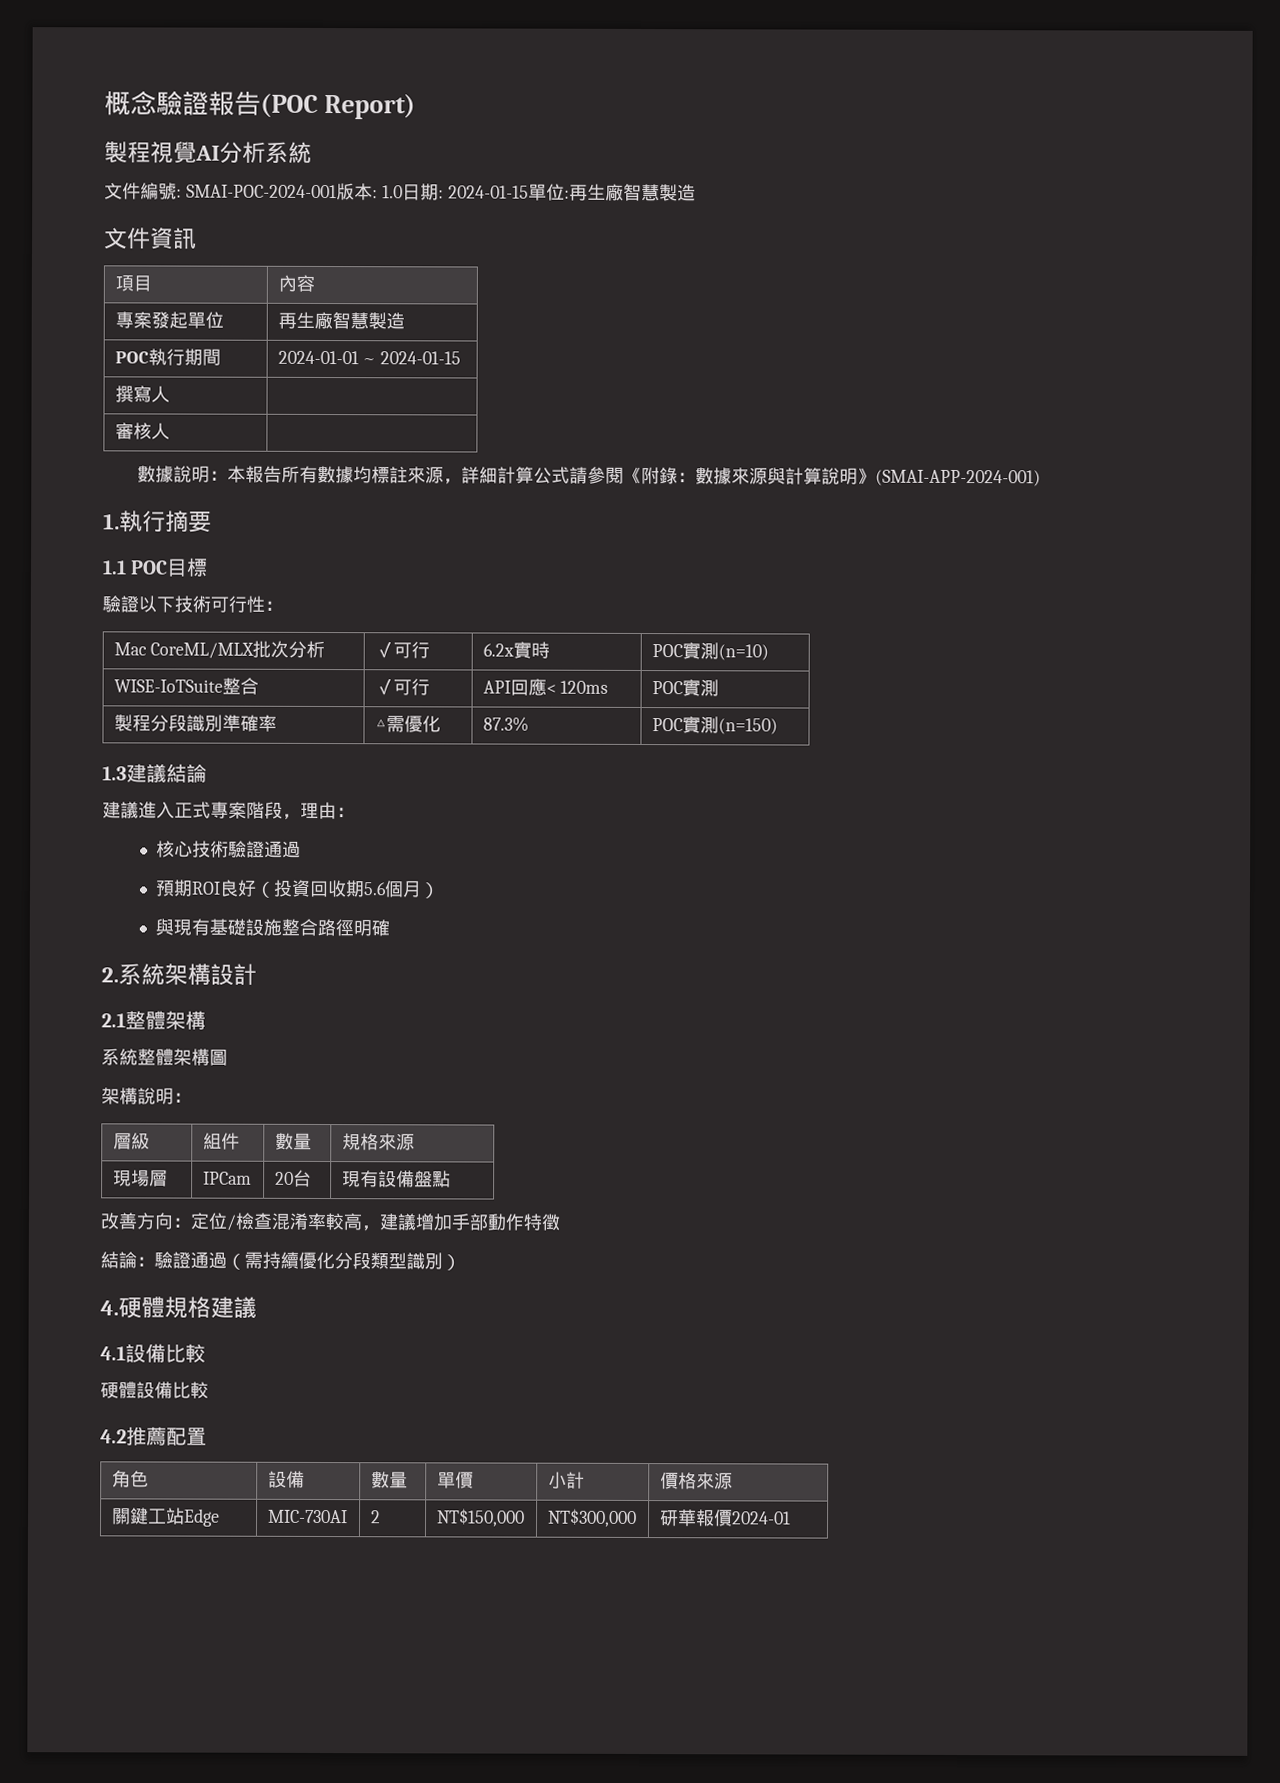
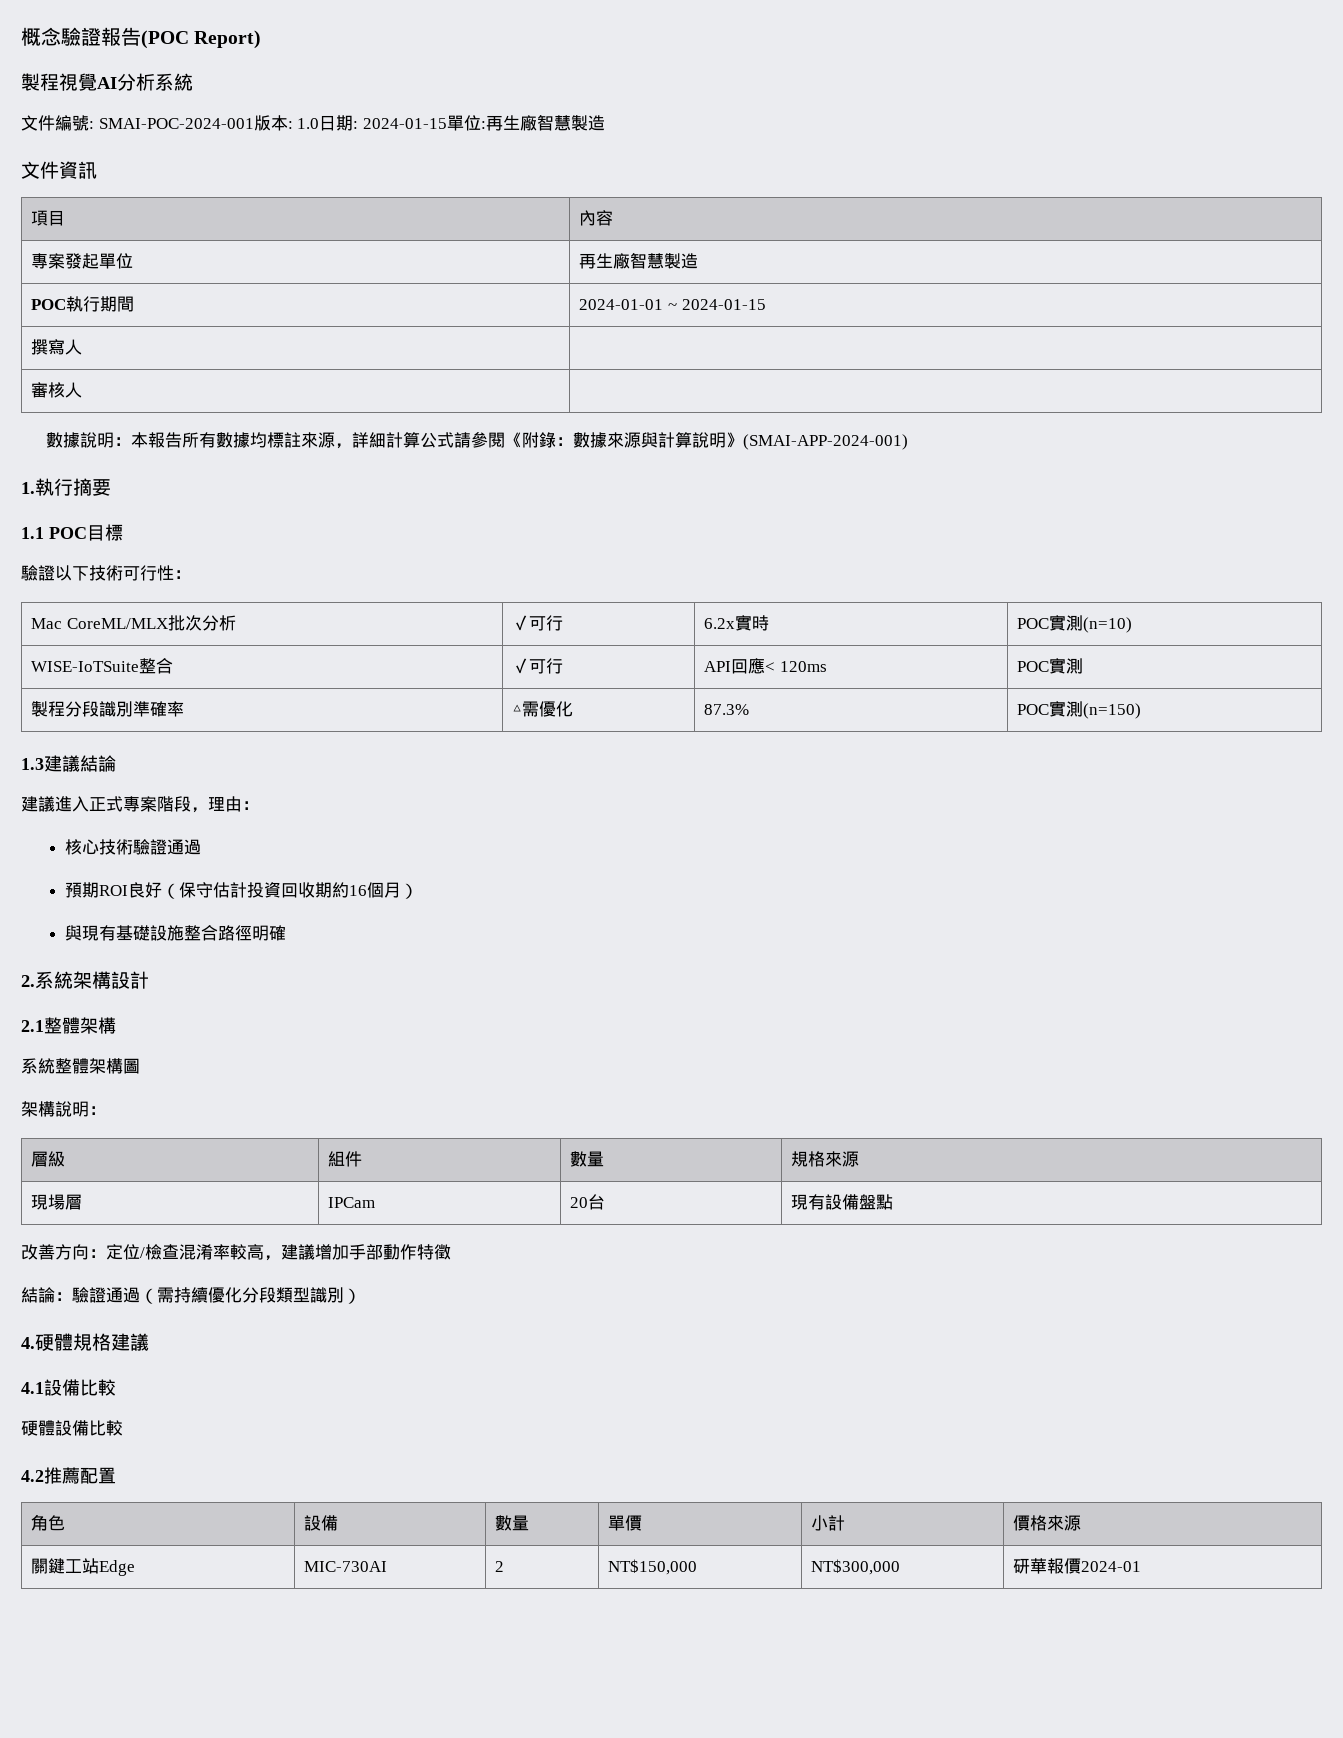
- 預期ROI良好（投資回收期5.6個月）
+ 預期ROI良好（保守估計投資回收期約16個月）

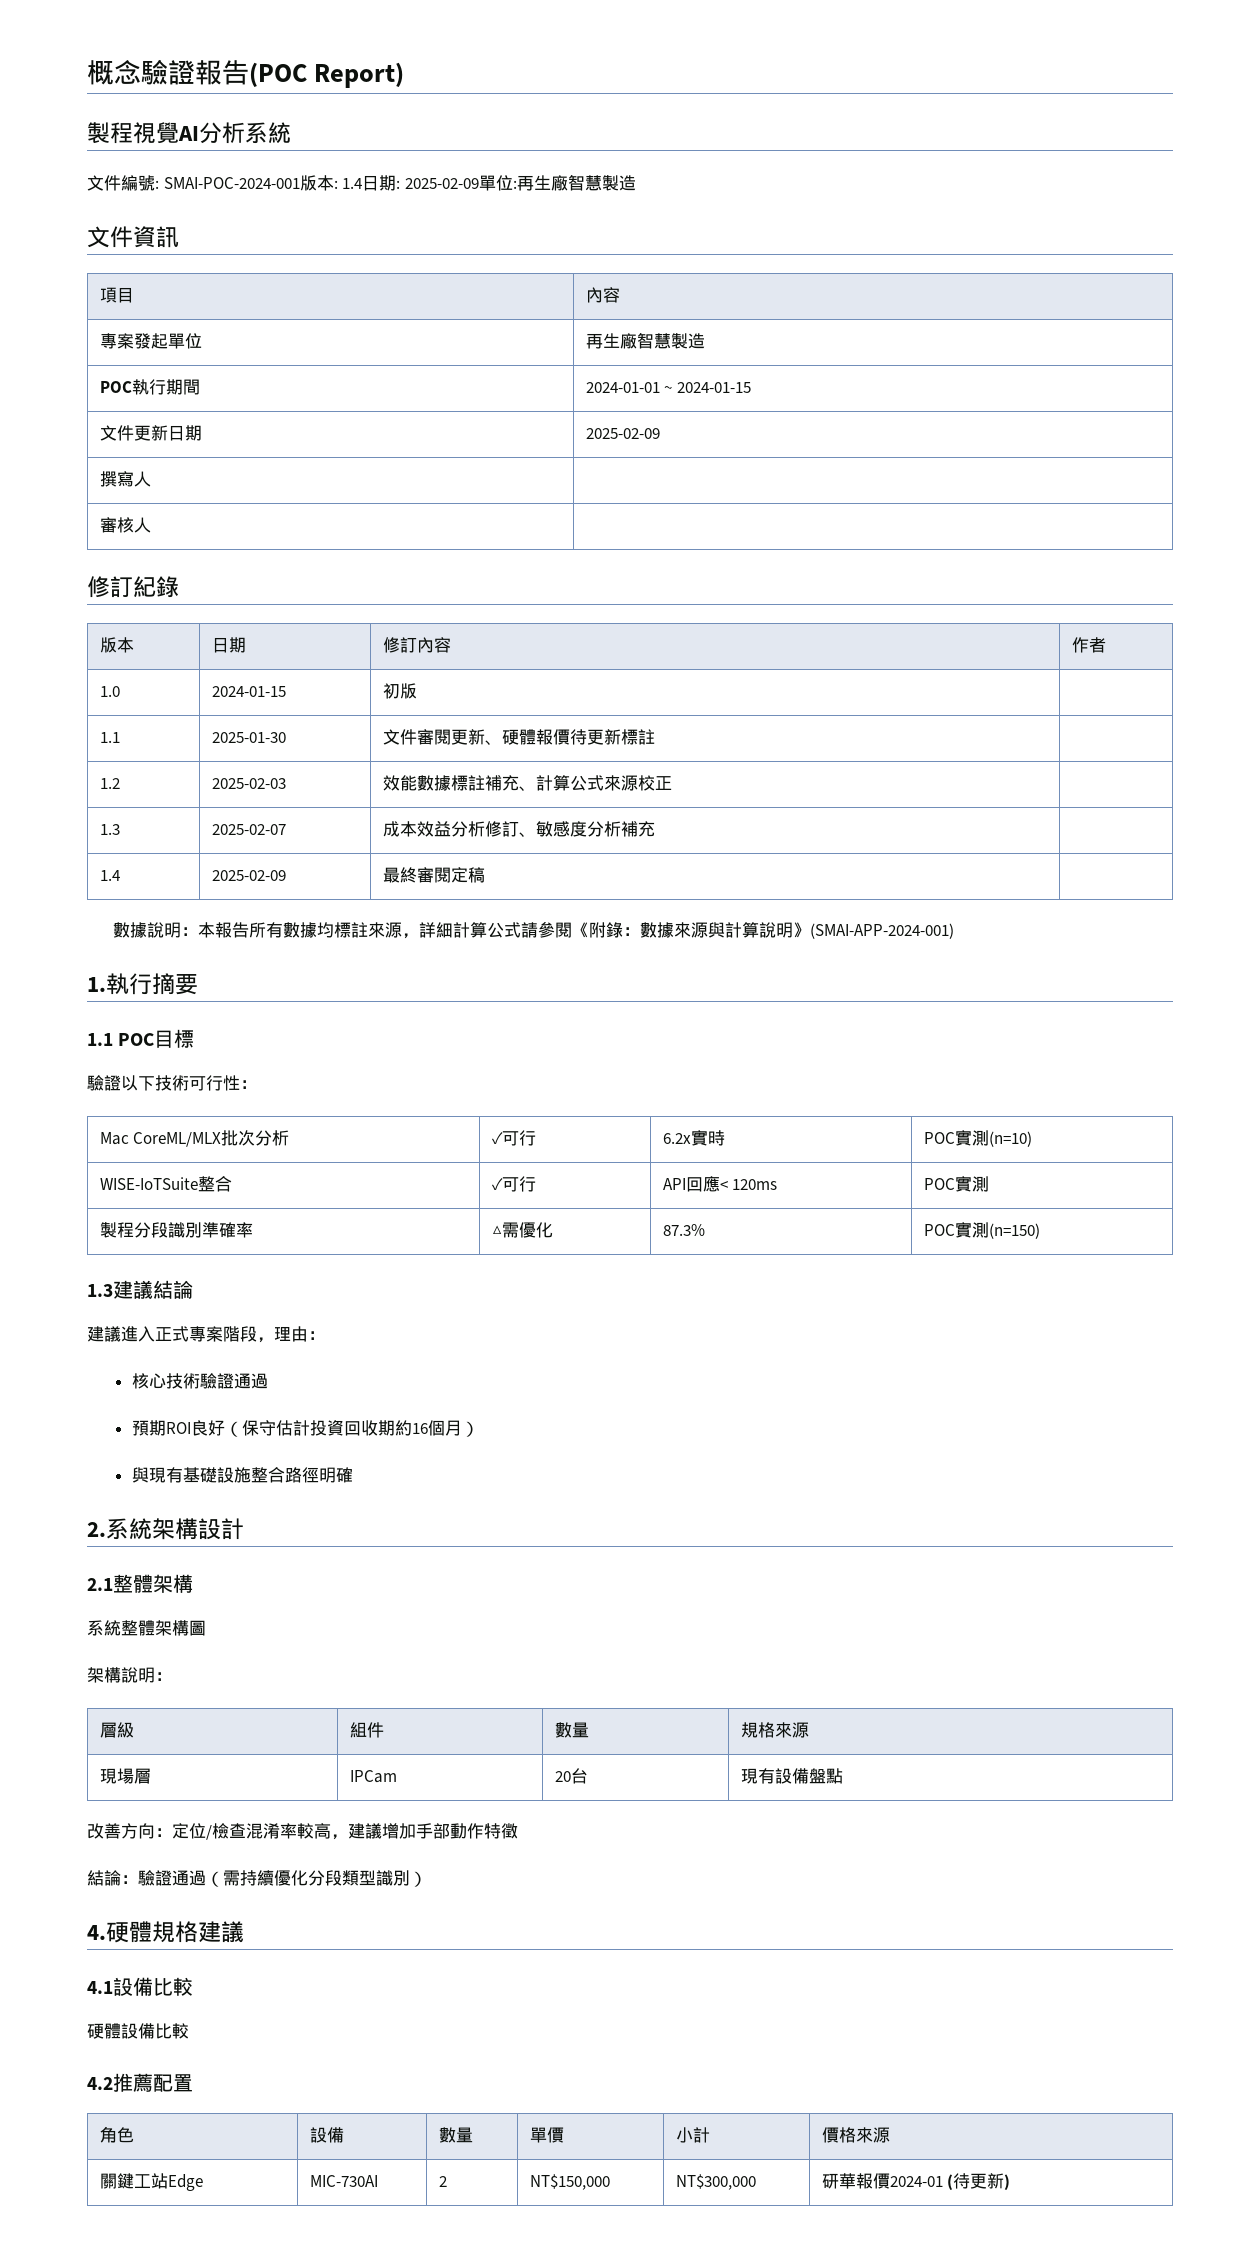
- 文件編號: SMAI-POC-2024-001版本: 1.0日期: 2024-01-15單位:再生廠智慧製造
+ 文件編號: SMAI-POC-2024-001版本: 1.4日期: 2025-02-09單位:再生廠智慧製造
+ 文件更新日期 | 2025-02-09
+ 修訂紀錄
+ 版本 | 日期 | 修訂內容 | 作者
+ 1.0 | 2024-01-15 | 初版 |
+ 1.1 | 2025-01-30 | 文件審閱更新、硬體報價待更新標註 |
+ 1.2 | 2025-02-03 | 效能數據標註補充、計算公式來源校正 |
+ 1.3 | 2025-02-07 | 成本效益分析修訂、敏感度分析補充 |
+ 1.4 | 2025-02-09 | 最終審閱定稿 |
- 關鍵工站Edge | MIC-730AI | 2 | NT$150,000 | NT$300,000 | 研華報價2024-01
+ 關鍵工站Edge | MIC-730AI | 2 | NT$150,000 | NT$300,000 | 研華報價2024-01 (待更新)

